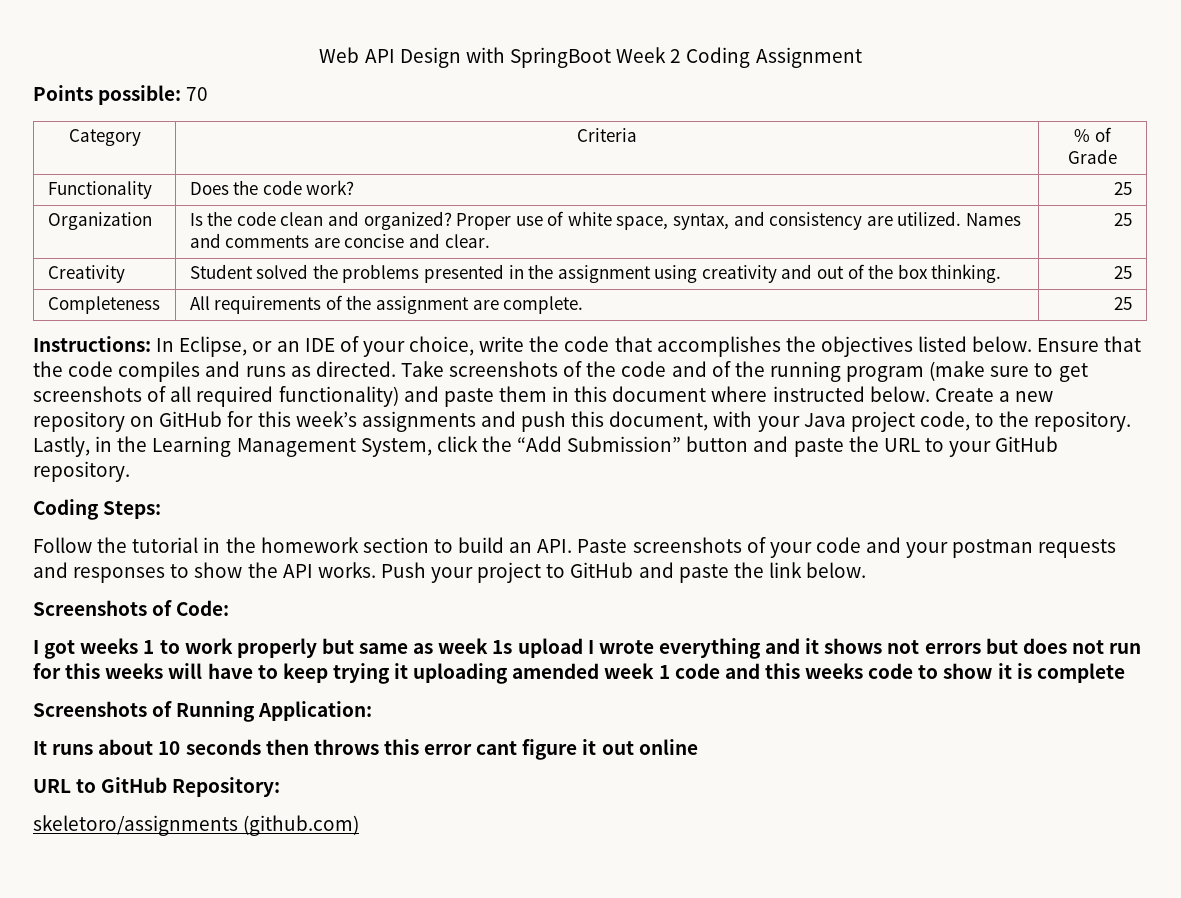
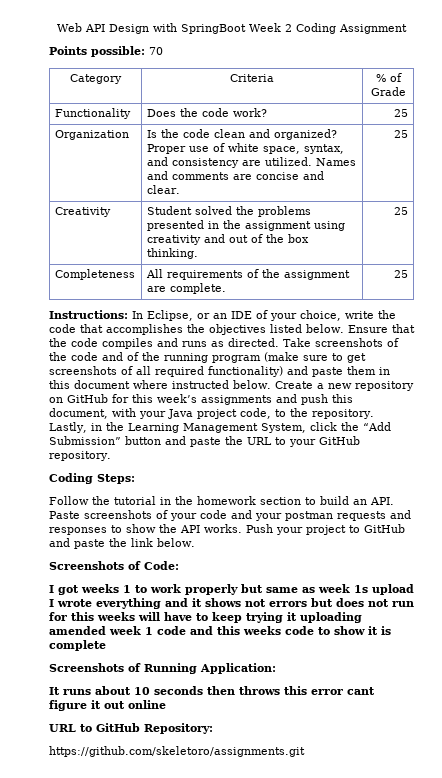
- skeletoro/assignments (github.com)
+ https://github.com/skeletoro/assignments.git

